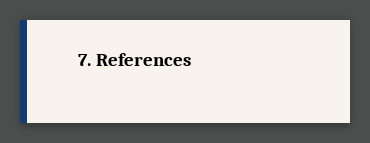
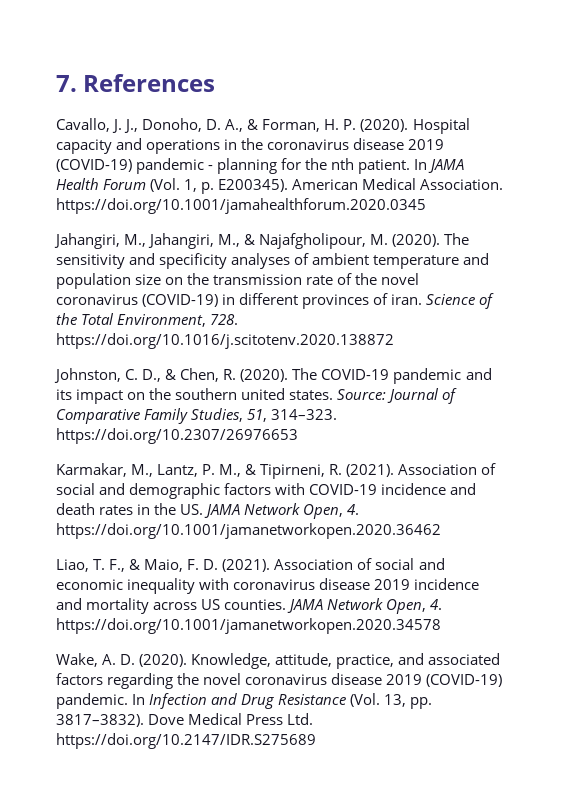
+ Cavallo, J. J., Donoho, D. A., & Forman, H. P. (2020). Hospital capacity and operations in the coronavirus disease 2019 (COVID-19) pandemic - planning for the nth patient. In JAMA Health Forum (Vol. 1, p. E200345). American Medical Association. https://doi.org/10.1001/jamahealthforum.2020.0345
+ Jahangiri, M., Jahangiri, M., & Najafgholipour, M. (2020). The sensitivity and specificity analyses of ambient temperature and population size on the transmission rate of the novel coronavirus (COVID-19) in different provinces of iran. Science of the Total Environment, 728. https://doi.org/10.1016/j.scitotenv.2020.138872
+ Johnston, C. D., & Chen, R. (2020). The COVID-19 pandemic and its impact on the southern united states. Source: Journal of Comparative Family Studies, 51, 314–323. https://doi.org/10.2307/26976653
+ Karmakar, M., Lantz, P. M., & Tipirneni, R. (2021). Association of social and demographic factors with COVID-19 incidence and death rates in the US. JAMA Network Open, 4. https://doi.org/10.1001/jamanetworkopen.2020.36462
+ Liao, T. F., & Maio, F. D. (2021). Association of social and economic inequality with coronavirus disease 2019 incidence and mortality across US counties. JAMA Network Open, 4. https://doi.org/10.1001/jamanetworkopen.2020.34578
+ Wake, A. D. (2020). Knowledge, attitude, practice, and associated factors regarding the novel coronavirus disease 2019 (COVID-19) pandemic. In Infection and Drug Resistance (Vol. 13, pp. 3817–3832). Dove Medical Press Ltd. https://doi.org/10.2147/IDR.S275689

